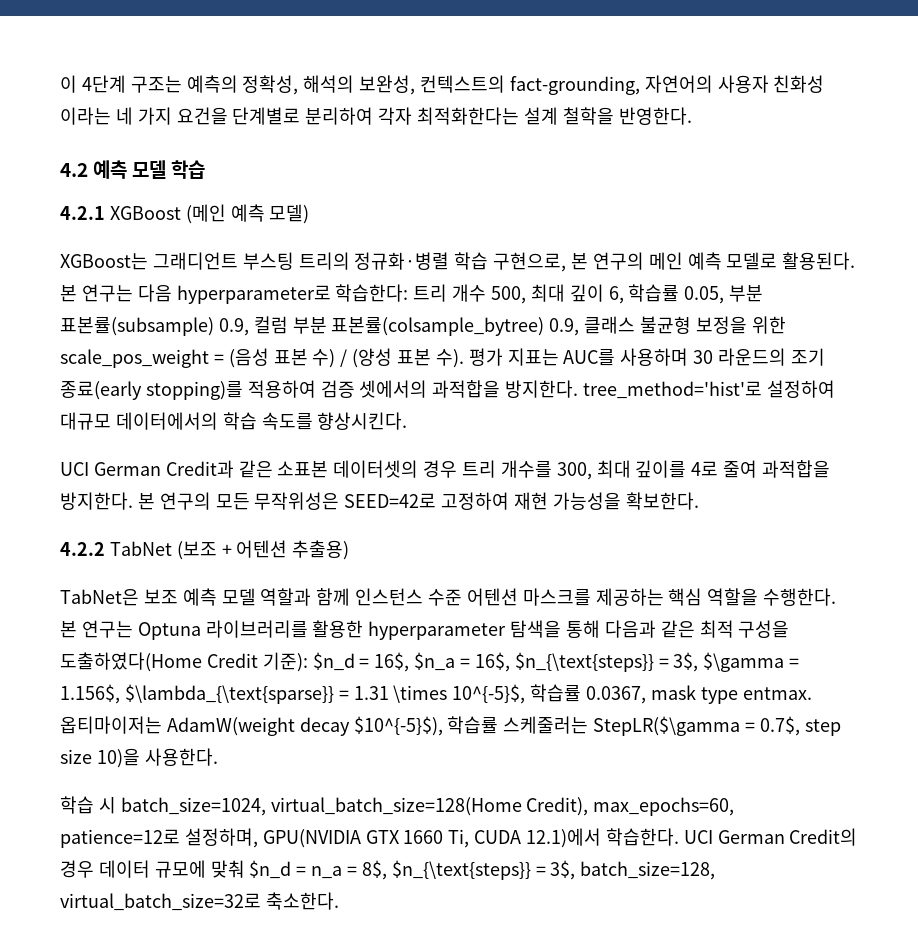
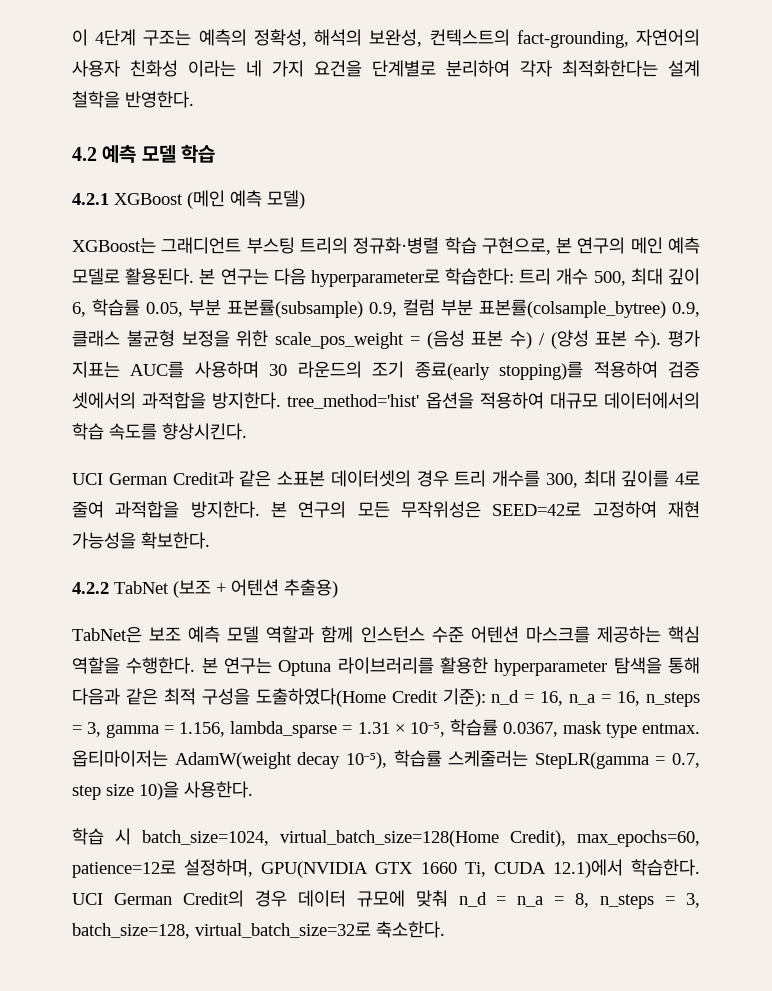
- 평가 지표는 AUC를 사용하며 30 라운드의 조기 종료(early stopping)를 적용하여 검증 셋에서의 과적합을 방지한다. tree_method='hist'로 설정하여 대규모 데이터에서의 학습 속도를 향상시킨다.
+ 평가 지표는 AUC를 사용하며 30 라운드의 조기 종료(early stopping)를 적용하여 검증 셋에서의 과적합을 방지한다. tree_method='hist' 옵션을 적용하여 대규모 데이터에서의 학습 속도를 향상시킨다.
- 본 연구는 Optuna 라이브러리를 활용한 hyperparameter 탐색을 통해 다음과 같은 최적 구성을 도출하였다(Home Credit 기준): $n_d = 16$, $n_a = 16$, $n_{\text{steps}} = 3$, $\gamma = 1.156$, $\lambda_{\text{sparse}} = 1.31 \times 10^{-5}$, 학습률 0.0367, mask type entmax.
+ 본 연구는 Optuna 라이브러리를 활용한 hyperparameter 탐색을 통해 다음과 같은 최적 구성을 도출하였다(Home Credit 기준): n_d = 16, n_a = 16, n_steps = 3, gamma = 1.156, lambda_sparse = 1.31 × 10⁻⁵, 학습률 0.0367, mask type entmax.
- 옵티마이저는 AdamW(weight decay $10^{-5}$), 학습률 스케줄러는 StepLR($\gamma = 0.7$, step size 10)을 사용한다.
+ 옵티마이저는 AdamW(weight decay 10⁻⁵), 학습률 스케줄러는 StepLR(gamma = 0.7, step size 10)을 사용한다.
- UCI German Credit의 경우 데이터 규모에 맞춰 $n_d = n_a = 8$, $n_{\text{steps}} = 3$, batch_size=128, virtual_batch_size=32로 축소한다.
+ UCI German Credit의 경우 데이터 규모에 맞춰 n_d = n_a = 8, n_steps = 3, batch_size=128, virtual_batch_size=32로 축소한다.

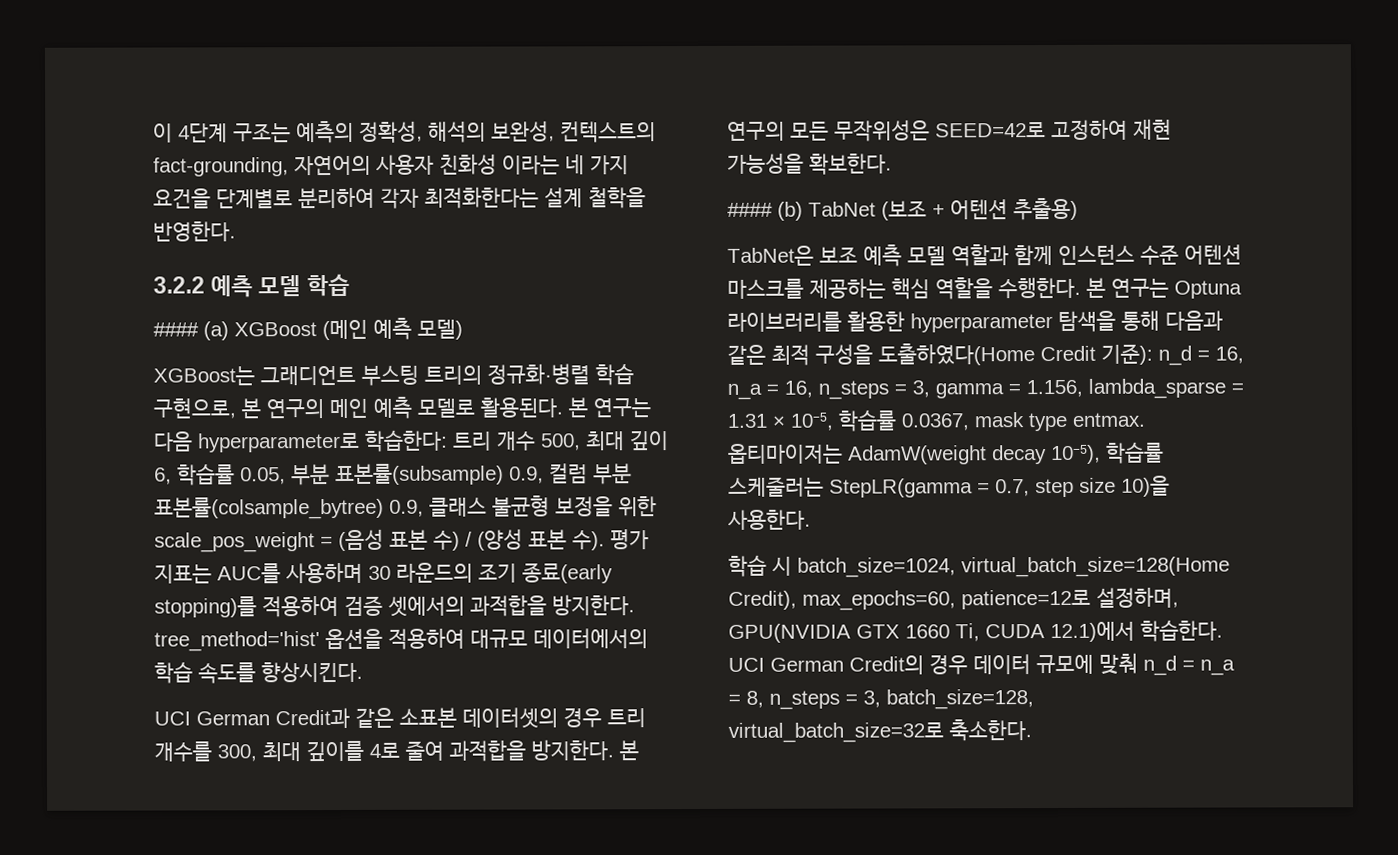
- 4.2 예측 모델 학습
+ 3.2.2 예측 모델 학습
- 4.2.1 XGBoost (메인 예측 모델)
+ #### (a) XGBoost (메인 예측 모델)
- 4.2.2 TabNet (보조 + 어텐션 추출용)
+ #### (b) TabNet (보조 + 어텐션 추출용)

